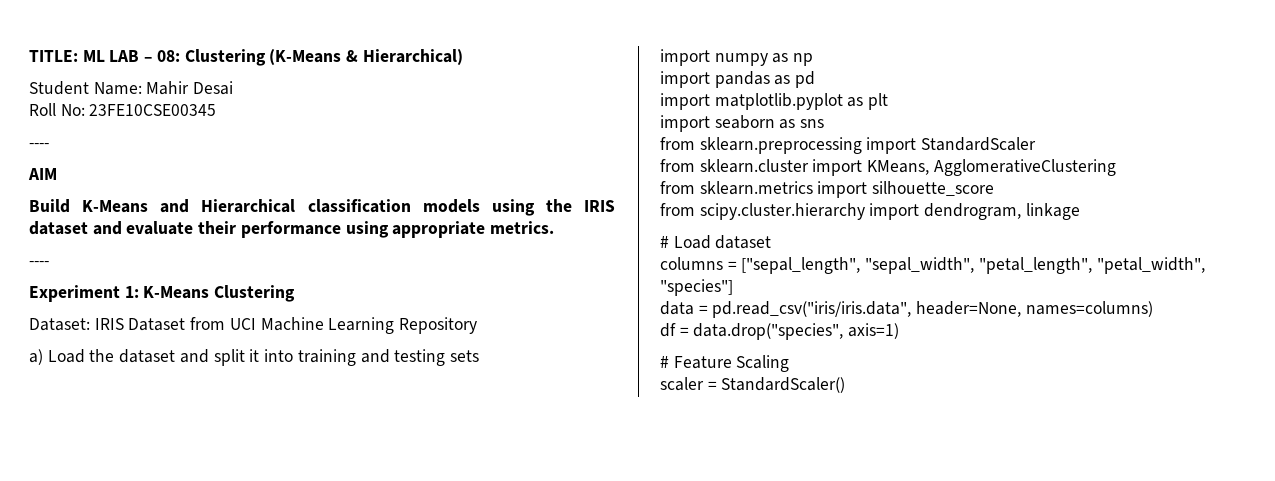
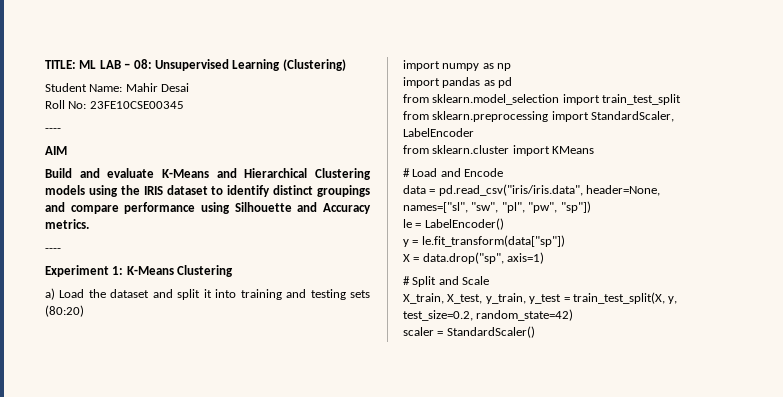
- TITLE: ML LAB – 08: Clustering (K-Means & Hierarchical)
+ TITLE: ML LAB – 08: Unsupervised Learning (Clustering)
- Build K-Means and Hierarchical classification models using the IRIS dataset and evaluate their performance using appropriate metrics.
+ Build and evaluate K-Means and Hierarchical Clustering models using the IRIS dataset to identify distinct groupings and compare performance using Silhouette and Accuracy metrics.
- Dataset: IRIS Dataset from UCI Machine Learning Repository
- a) Load the dataset and split it into training and testing sets
+ a) Load the dataset and split it into training and testing sets (80:20)
- import matplotlib.pyplot as plt
- import seaborn as sns
+ from sklearn.model_selection import train_test_split
- from sklearn.preprocessing import StandardScaler
+ from sklearn.preprocessing import StandardScaler, LabelEncoder
- from sklearn.cluster import KMeans, AgglomerativeClustering
- from sklearn.metrics import silhouette_score
- from scipy.cluster.hierarchy import dendrogram, linkage
- # Load dataset
- columns = ["sepal_length", "sepal_width", "petal_length", "petal_width", "species"]
- data = pd.read_csv("iris/iris.data", header=None, names=columns)
- df = data.drop("species", axis=1)
- # Feature Scaling
+ from sklearn.cluster import KMeans
+ # Load and Encode
+ data = pd.read_csv("iris/iris.data", header=None, names=["sl", "sw", "pl", "pw", "sp"])
+ le = LabelEncoder()
+ y = le.fit_transform(data["sp"])
+ X = data.drop("sp", axis=1)
+ # Split and Scale
+ X_train, X_test, y_train, y_test = train_test_split(X, y, test_size=0.2, random_state=42)

